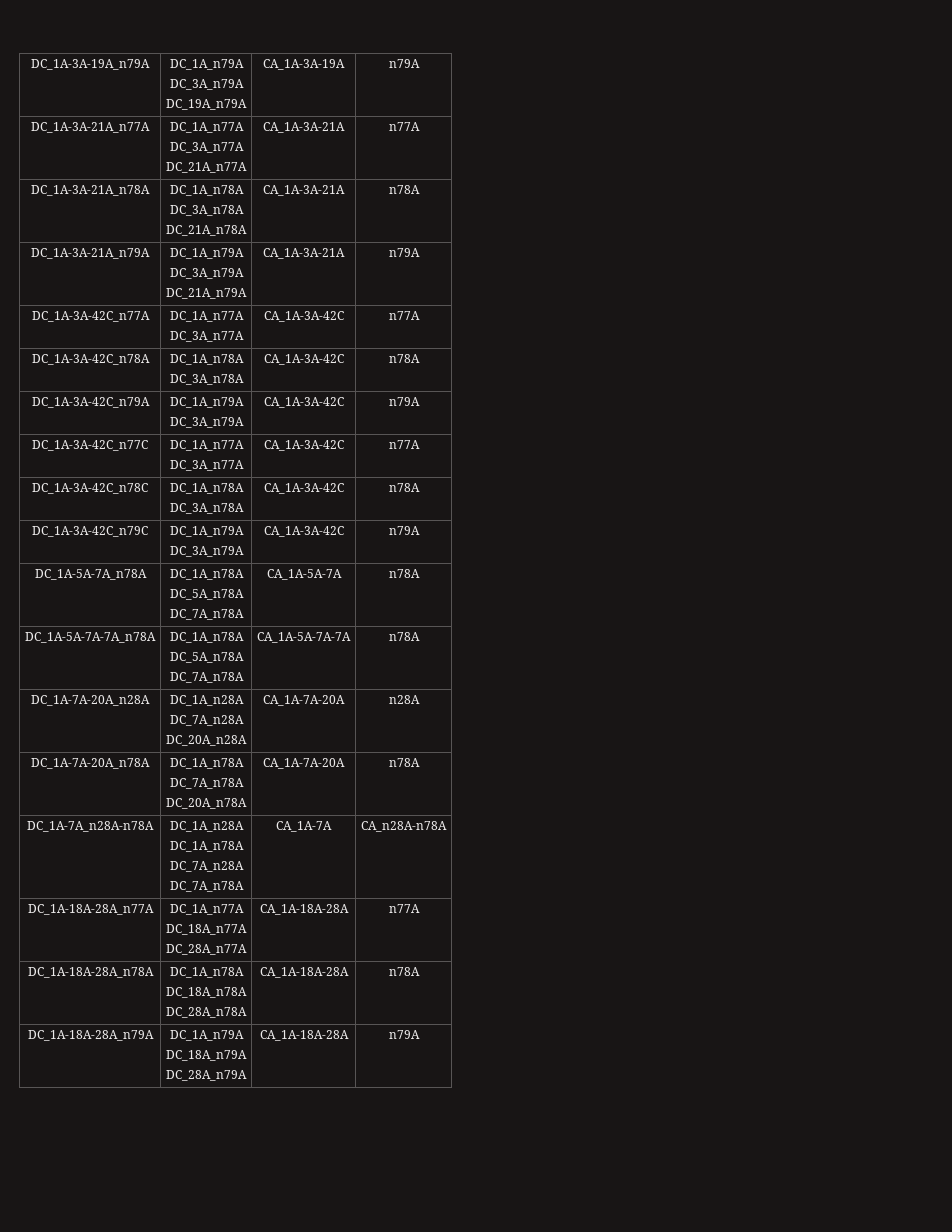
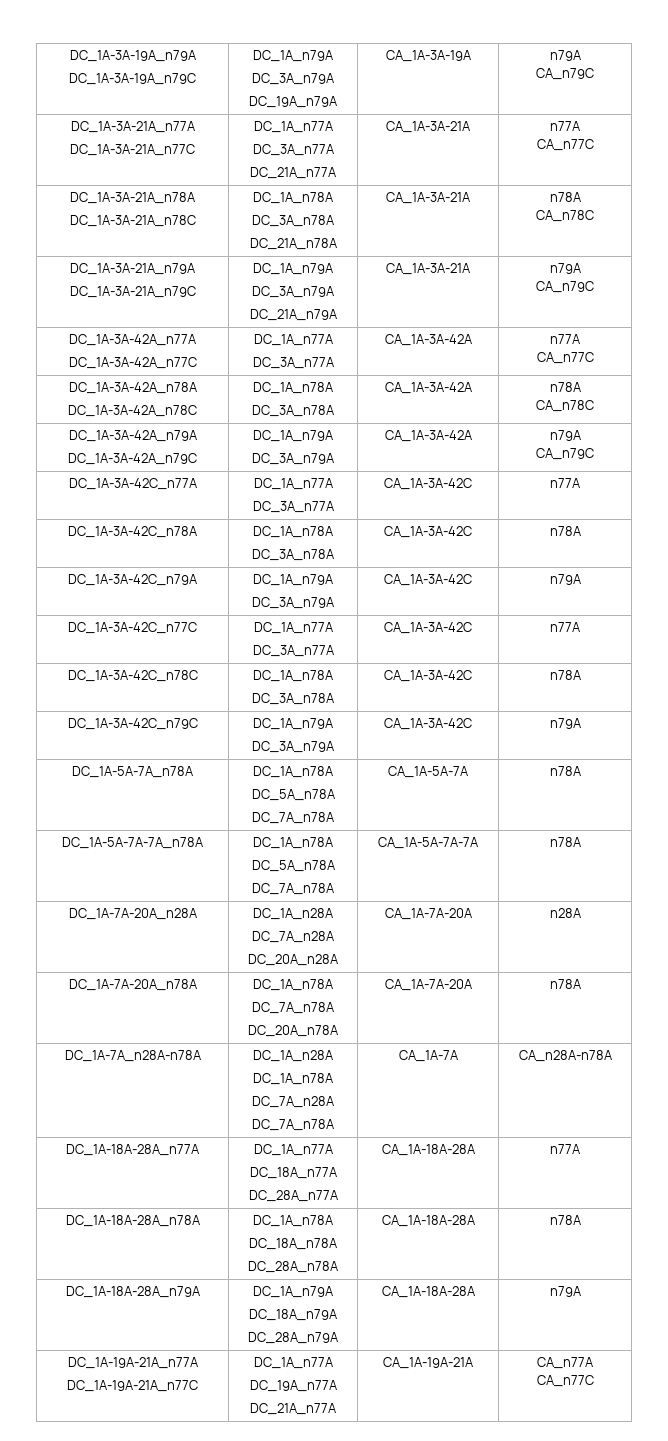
- DC_1A-3A-19A_n79A | DC_1A_n79A
+ DC_1A-3A-19A_n79A
+ DC_1A-3A-19A_n79C | DC_1A_n79A
  DC_3A_n79A
  DC_19A_n79A | CA_1A-3A-19A | n79A
+ CA_n79C
- DC_1A-3A-21A_n77A | DC_1A_n77A
+ DC_1A-3A-21A_n77A
+ DC_1A-3A-21A_n77C | DC_1A_n77A
  DC_3A_n77A
  DC_21A_n77A | CA_1A-3A-21A | n77A
+ CA_n77C
- DC_1A-3A-21A_n78A | DC_1A_n78A
+ DC_1A-3A-21A_n78A
+ DC_1A-3A-21A_n78C | DC_1A_n78A
  DC_3A_n78A
  DC_21A_n78A | CA_1A-3A-21A | n78A
+ CA_n78C
- DC_1A-3A-21A_n79A | DC_1A_n79A
+ DC_1A-3A-21A_n79A
+ DC_1A-3A-21A_n79C | DC_1A_n79A
  DC_3A_n79A
  DC_21A_n79A | CA_1A-3A-21A | n79A
+ CA_n79C
+ DC_1A-3A-42A_n77A
+ DC_1A-3A-42A_n77C | DC_1A_n77A
+ DC_3A_n77A | CA_1A-3A-42A | n77A
+ CA_n77C
+ DC_1A-3A-42A_n78A
+ DC_1A-3A-42A_n78C | DC_1A_n78A
+ DC_3A_n78A | CA_1A-3A-42A | n78A
+ CA_n78C
+ DC_1A-3A-42A_n79A
+ DC_1A-3A-42A_n79C | DC_1A_n79A
+ DC_3A_n79A | CA_1A-3A-42A | n79A
+ CA_n79C
+ DC_1A-19A-21A_n77A
+ DC_1A-19A-21A_n77C | DC_1A_n77A
+ DC_19A_n77A
+ DC_21A_n77A | CA_1A-19A-21A | CA_n77A
+ CA_n77C

